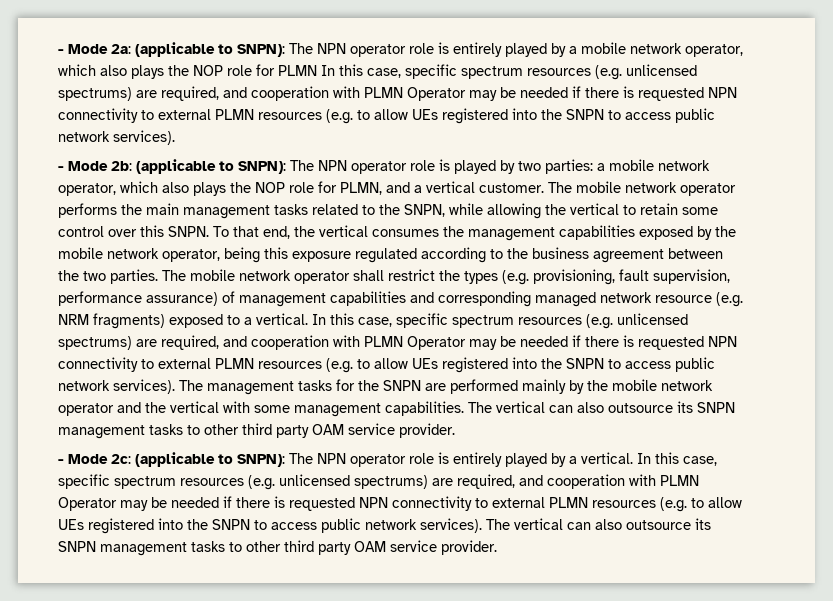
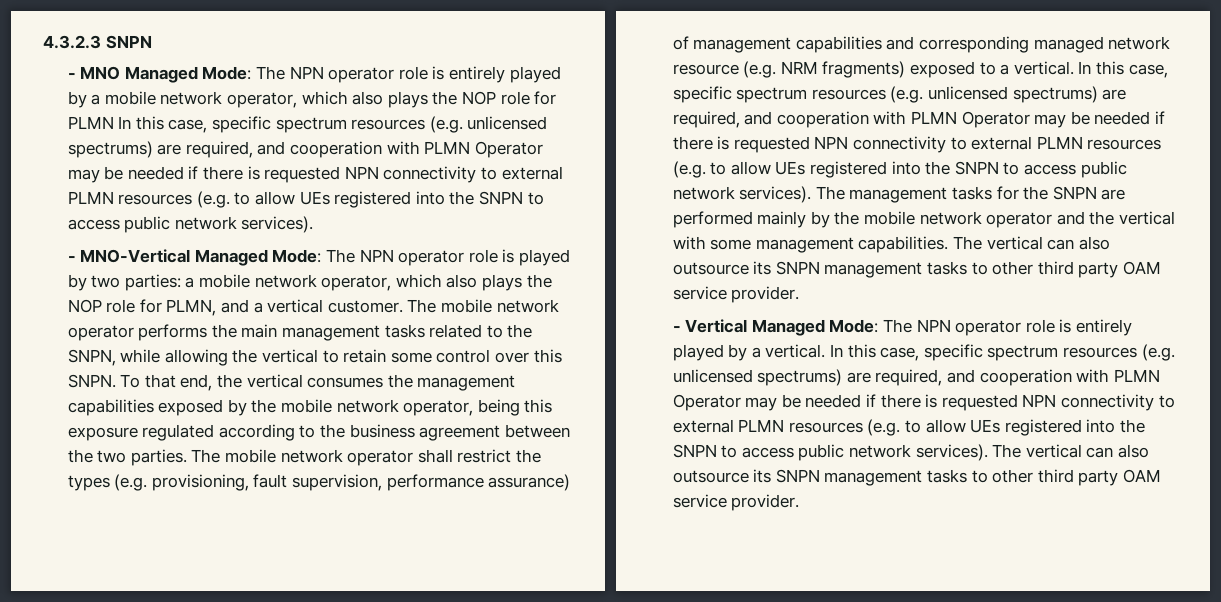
- - Mode 2a: (applicable to SNPN):
+ 4.3.2.3 SNPN
+ - MNO Managed Mode:
- - Mode 2b: (applicable to SNPN): The NPN operator role is played by two parties: a mobile network operator, which also plays the NOP role for PLMN, and a vertical customer.
+ - MNO-Vertical Managed Mode: The NPN operator role is played by two parties: a mobile network operator, which also plays the NOP role for PLMN, and a vertical customer.
- - Mode 2c: (applicable to SNPN): The NPN operator role is entirely played by a vertical.
+ - Vertical Managed Mode: The NPN operator role is entirely played by a vertical.

